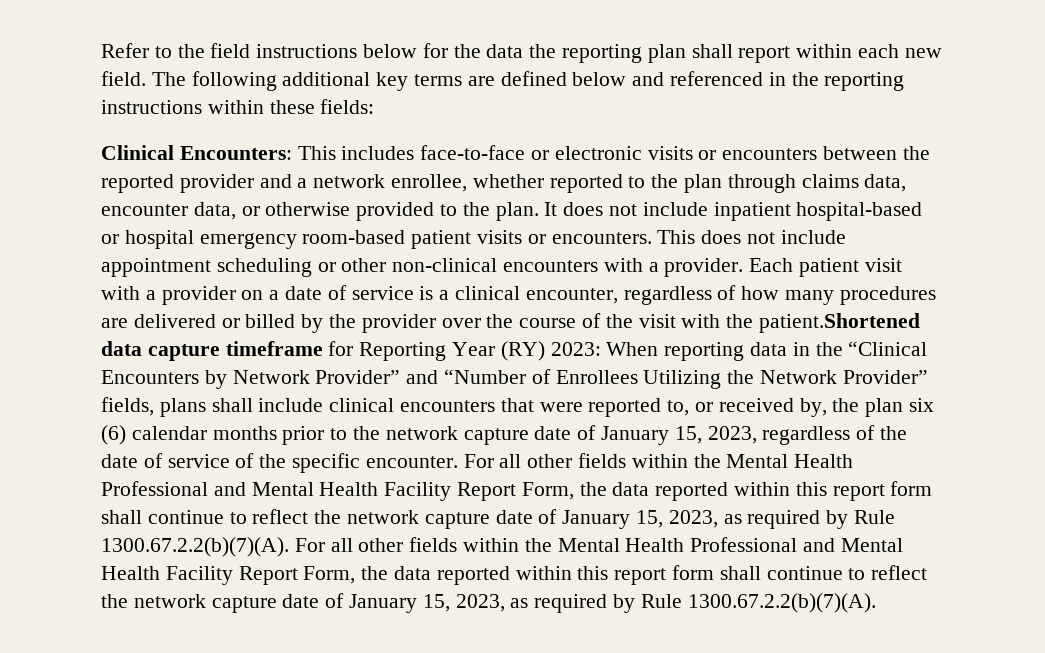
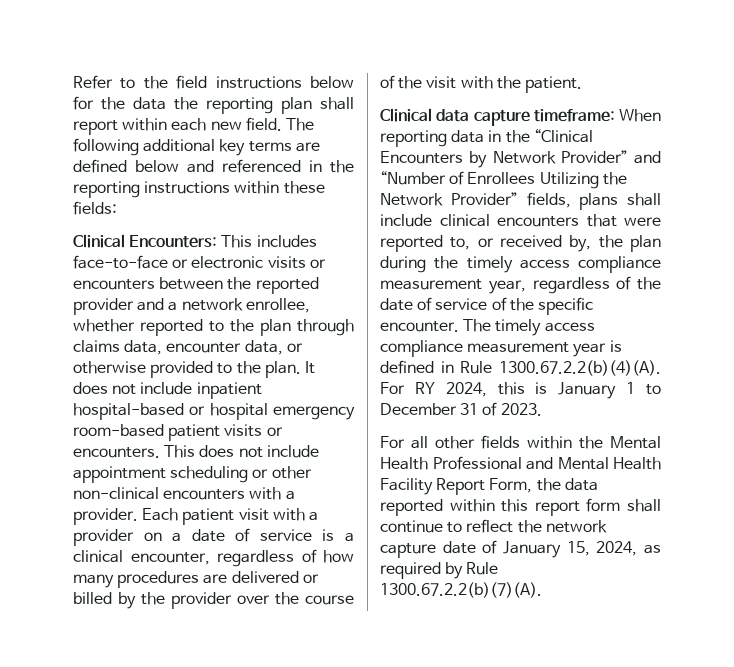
- Each patient visit with a provider on a date of service is a clinical encounter, regardless of how many procedures are delivered or billed by the provider over the course of the visit with the patient.Shortened data capture timeframe for Reporting Year (RY) 2023:
+ Each patient visit with a provider on a date of service is a clinical encounter, regardless of how many procedures are delivered or billed by the provider over the course of the visit with the patient.
+ Clinical data capture timeframe:
- When reporting data in the “Clinical Encounters by Network Provider” and “Number of Enrollees Utilizing the Network Provider” fields, plans shall include clinical encounters that were reported to, or received by, the plan six (6) calendar months prior to the network capture date of January 15, 2023, regardless of the date of service of the specific encounter. For all other fields within the Mental Health Professional and Mental Health Facility Report Form, the data reported within this report form shall continue to reflect the network capture date of January 15, 2023, as required by Rule 1300.67.2.2(b)(7)(A). For all other fields within the Mental Health Professional and Mental Health Facility Report Form, the data reported within this report form shall continue to reflect the network capture date of January 15, 2023, as required by Rule 1300.67.2.2(b)(7)(A).
+ When reporting data in the “Clinical Encounters by Network Provider” and “Number of Enrollees Utilizing the Network Provider” fields, plans shall include clinical encounters that were reported to, or received by, the plan during the timely access compliance measurement year, regardless of the date of service of the specific encounter. The timely access compliance measurement year is defined in Rule 1300.67.2.2(b)(4)(A). For RY 2024, this is January 1 to December 31 of 2023.
+ For all other fields within the Mental Health Professional and Mental Health Facility Report Form, the data reported within this report form shall continue to reflect the network capture date of January 15, 2024, as required by Rule 1300.67.2.2(b)(7)(A).

